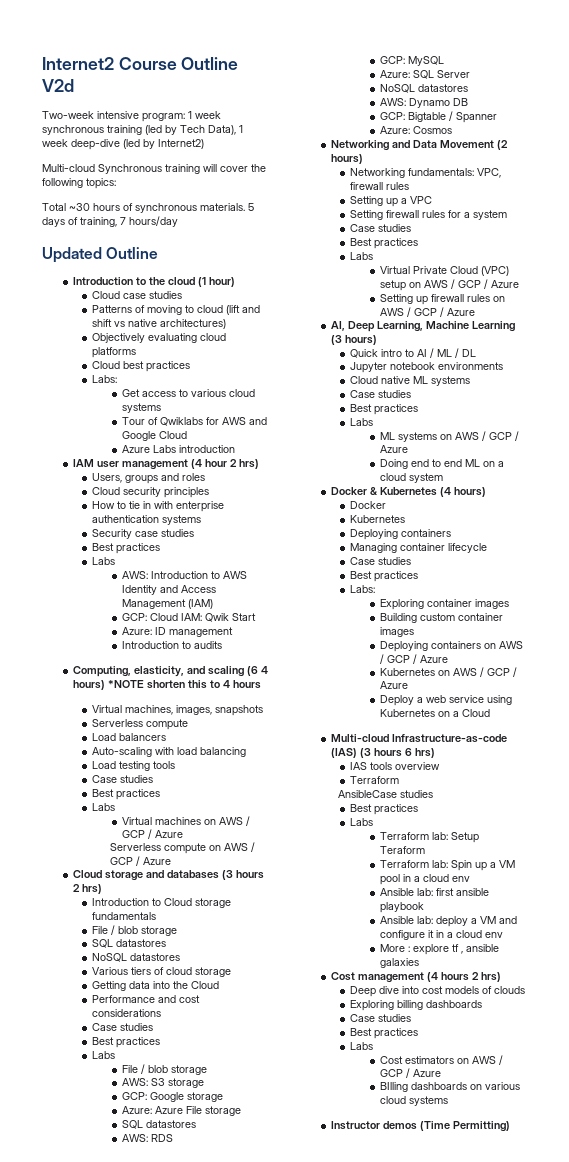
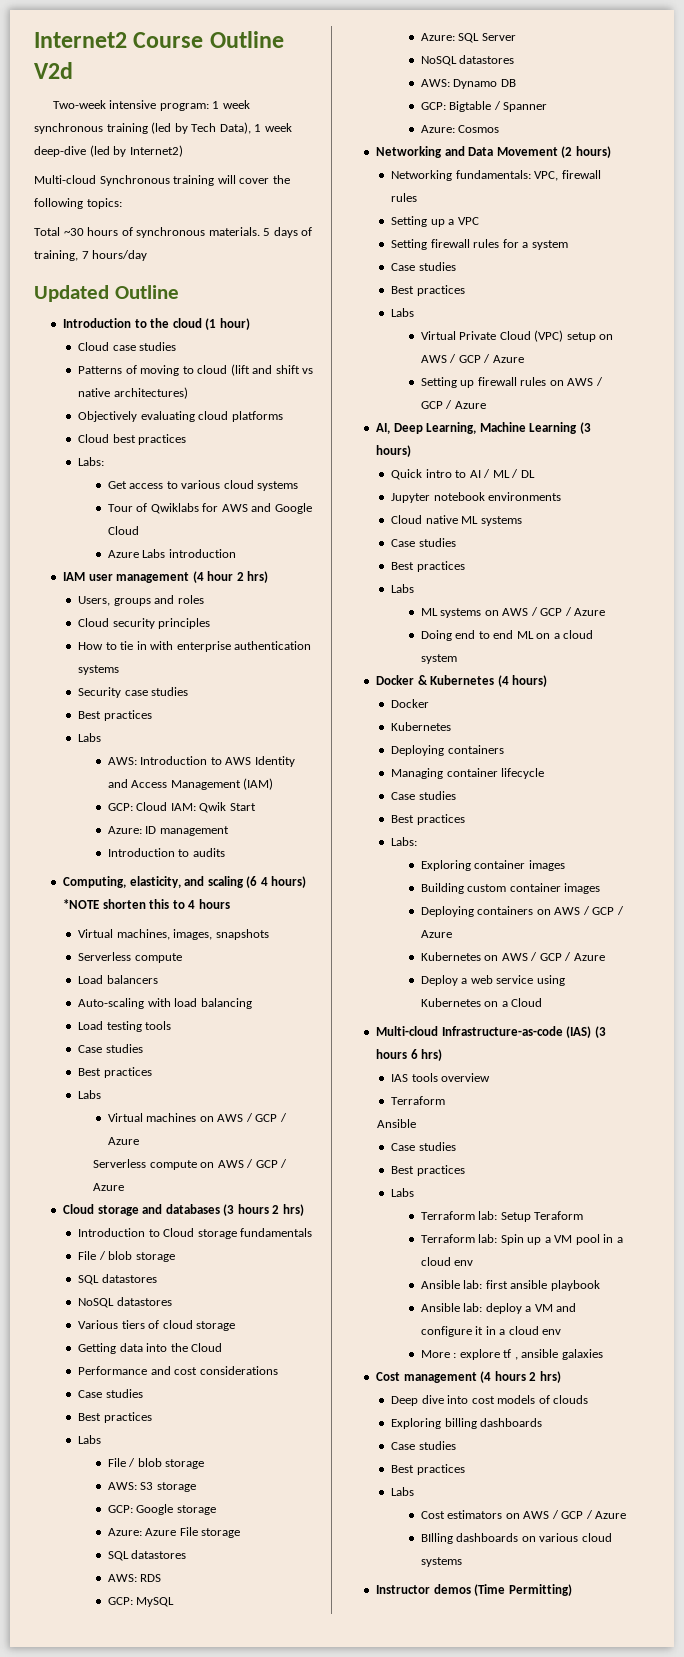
  IAS tools overview
  Terraform
- AnsibleCase studies
+ Ansible
+ Case studies

